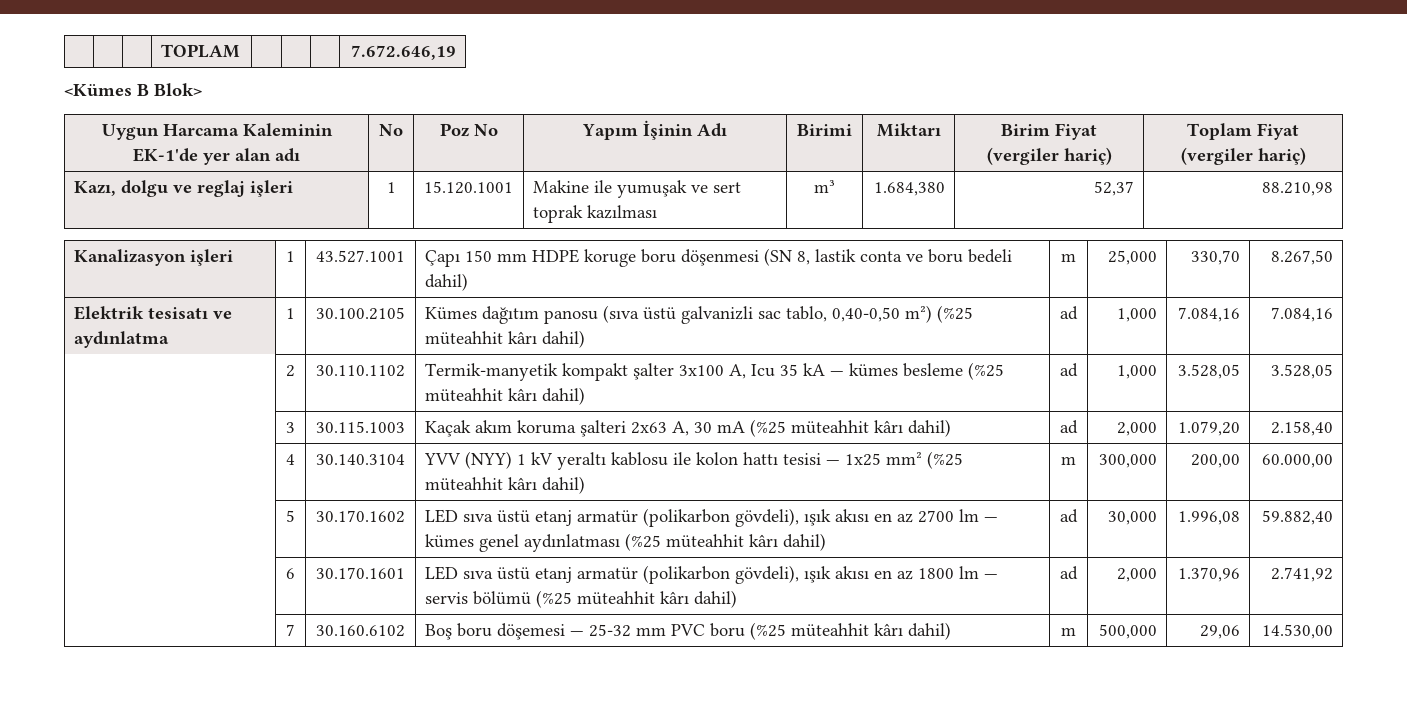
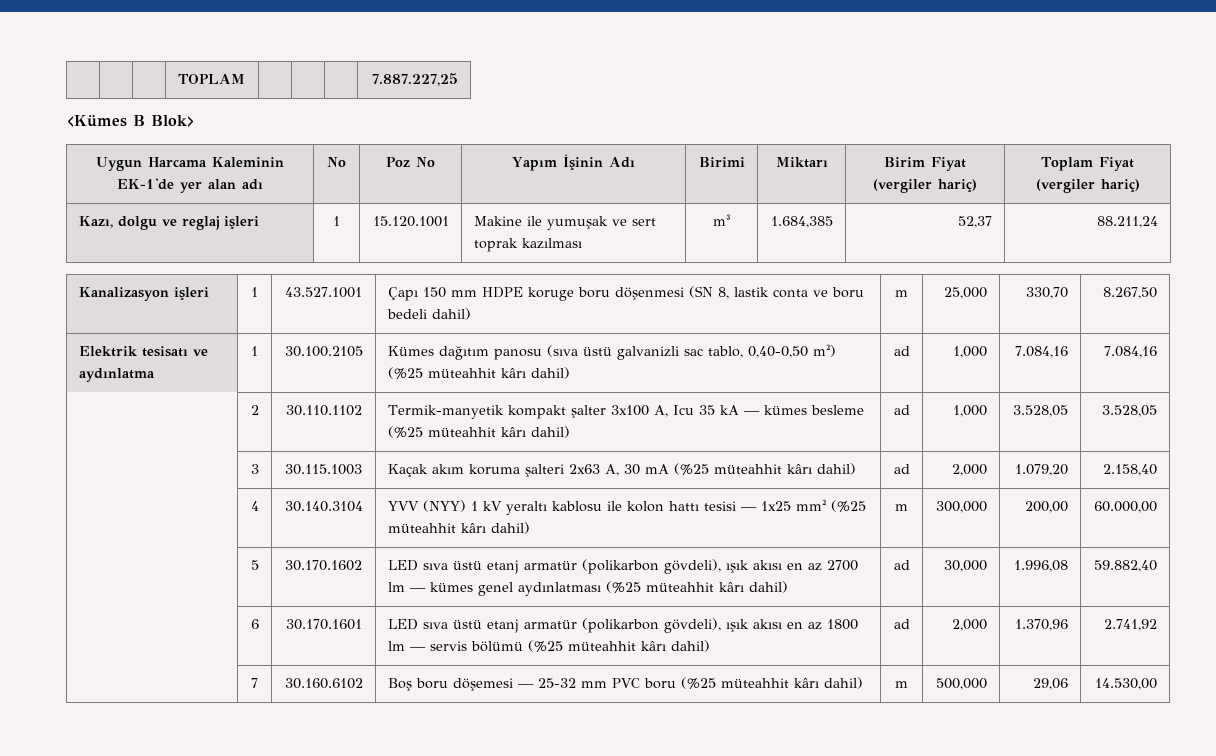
- | | | TOPLAM | | | | 7.672.646,19
+ | | | TOPLAM | | | | 7.887.227,25
- Kazı, dolgu ve reglaj işleri | 1 | 15.120.1001 | Makine ile yumuşak ve sert toprak kazılması | m³ | 1.684,380 | 52,37 | 88.210,98
+ Kazı, dolgu ve reglaj işleri | 1 | 15.120.1001 | Makine ile yumuşak ve sert toprak kazılması | m³ | 1.684,385 | 52,37 | 88.211,24

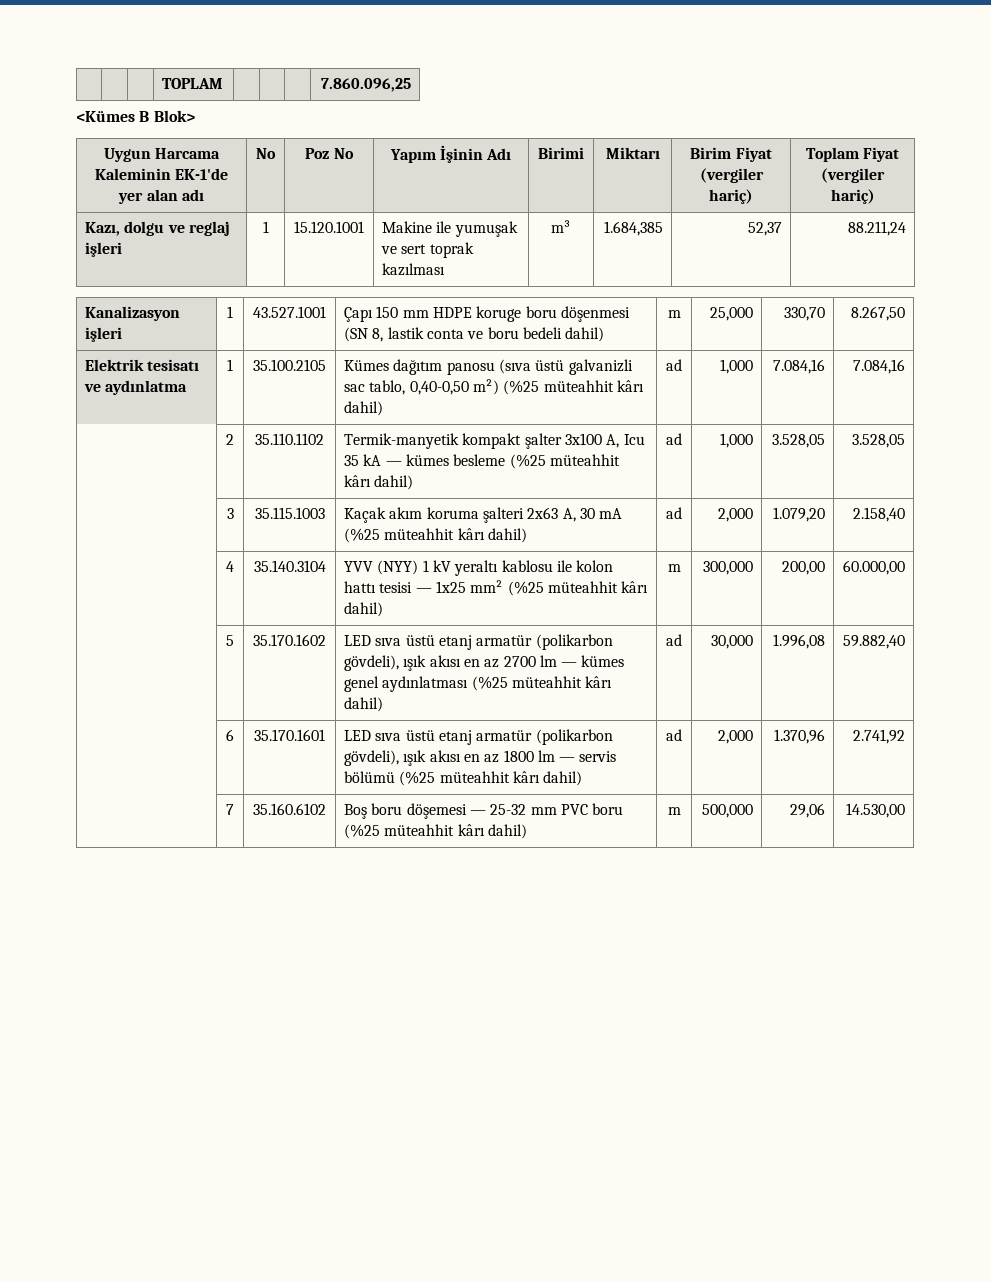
- | | | TOPLAM | | | | 7.887.227,25
+ | | | TOPLAM | | | | 7.860.096,25
- Elektrik tesisatı ve aydınlatma | 1 | 30.100.2105 | Kümes dağıtım panosu (sıva üstü galvanizli sac tablo, 0,40-0,50 m²) (%25 müteahhit kârı dahil) | ad | 1,000 | 7.084,16 | 7.084,16
+ Elektrik tesisatı ve aydınlatma | 1 | 35.100.2105 | Kümes dağıtım panosu (sıva üstü galvanizli sac tablo, 0,40-0,50 m²) (%25 müteahhit kârı dahil) | ad | 1,000 | 7.084,16 | 7.084,16
- | 2 | 30.110.1102 | Termik-manyetik kompakt şalter 3x100 A, Icu 35 kA — kümes besleme (%25 müteahhit kârı dahil) | ad | 1,000 | 3.528,05 | 3.528,05
+ | 2 | 35.110.1102 | Termik-manyetik kompakt şalter 3x100 A, Icu 35 kA — kümes besleme (%25 müteahhit kârı dahil) | ad | 1,000 | 3.528,05 | 3.528,05
- | 3 | 30.115.1003 | Kaçak akım koruma şalteri 2x63 A, 30 mA (%25 müteahhit kârı dahil) | ad | 2,000 | 1.079,20 | 2.158,40
+ | 3 | 35.115.1003 | Kaçak akım koruma şalteri 2x63 A, 30 mA (%25 müteahhit kârı dahil) | ad | 2,000 | 1.079,20 | 2.158,40
- | 4 | 30.140.3104 | YVV (NYY) 1 kV yeraltı kablosu ile kolon hattı tesisi — 1x25 mm² (%25 müteahhit kârı dahil) | m | 300,000 | 200,00 | 60.000,00
+ | 4 | 35.140.3104 | YVV (NYY) 1 kV yeraltı kablosu ile kolon hattı tesisi — 1x25 mm² (%25 müteahhit kârı dahil) | m | 300,000 | 200,00 | 60.000,00
- | 5 | 30.170.1602 | LED sıva üstü etanj armatür (polikarbon gövdeli), ışık akısı en az 2700 lm — kümes genel aydınlatması (%25 müteahhit kârı dahil) | ad | 30,000 | 1.996,08 | 59.882,40
+ | 5 | 35.170.1602 | LED sıva üstü etanj armatür (polikarbon gövdeli), ışık akısı en az 2700 lm — kümes genel aydınlatması (%25 müteahhit kârı dahil) | ad | 30,000 | 1.996,08 | 59.882,40
- | 6 | 30.170.1601 | LED sıva üstü etanj armatür (polikarbon gövdeli), ışık akısı en az 1800 lm — servis bölümü (%25 müteahhit kârı dahil) | ad | 2,000 | 1.370,96 | 2.741,92
+ | 6 | 35.170.1601 | LED sıva üstü etanj armatür (polikarbon gövdeli), ışık akısı en az 1800 lm — servis bölümü (%25 müteahhit kârı dahil) | ad | 2,000 | 1.370,96 | 2.741,92
- | 7 | 30.160.6102 | Boş boru döşemesi — 25-32 mm PVC boru (%25 müteahhit kârı dahil) | m | 500,000 | 29,06 | 14.530,00
+ | 7 | 35.160.6102 | Boş boru döşemesi — 25-32 mm PVC boru (%25 müteahhit kârı dahil) | m | 500,000 | 29,06 | 14.530,00

